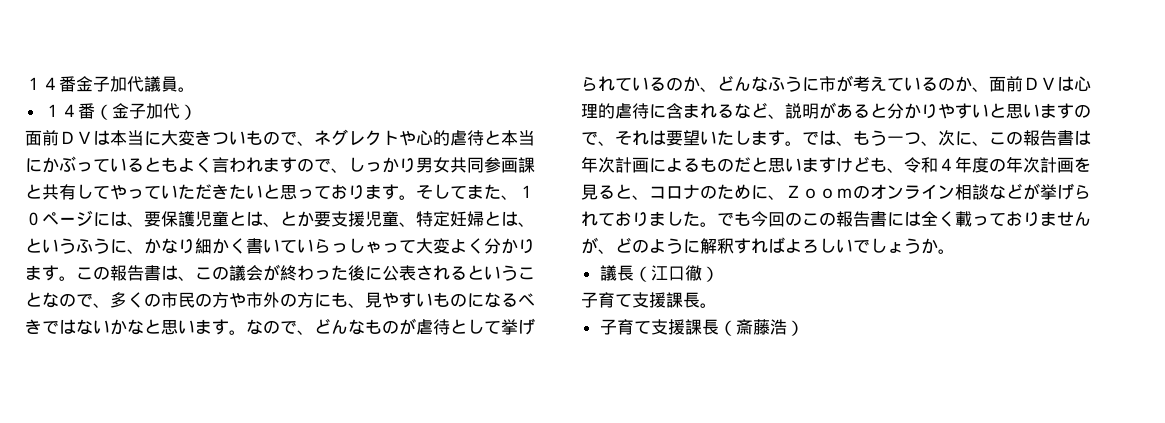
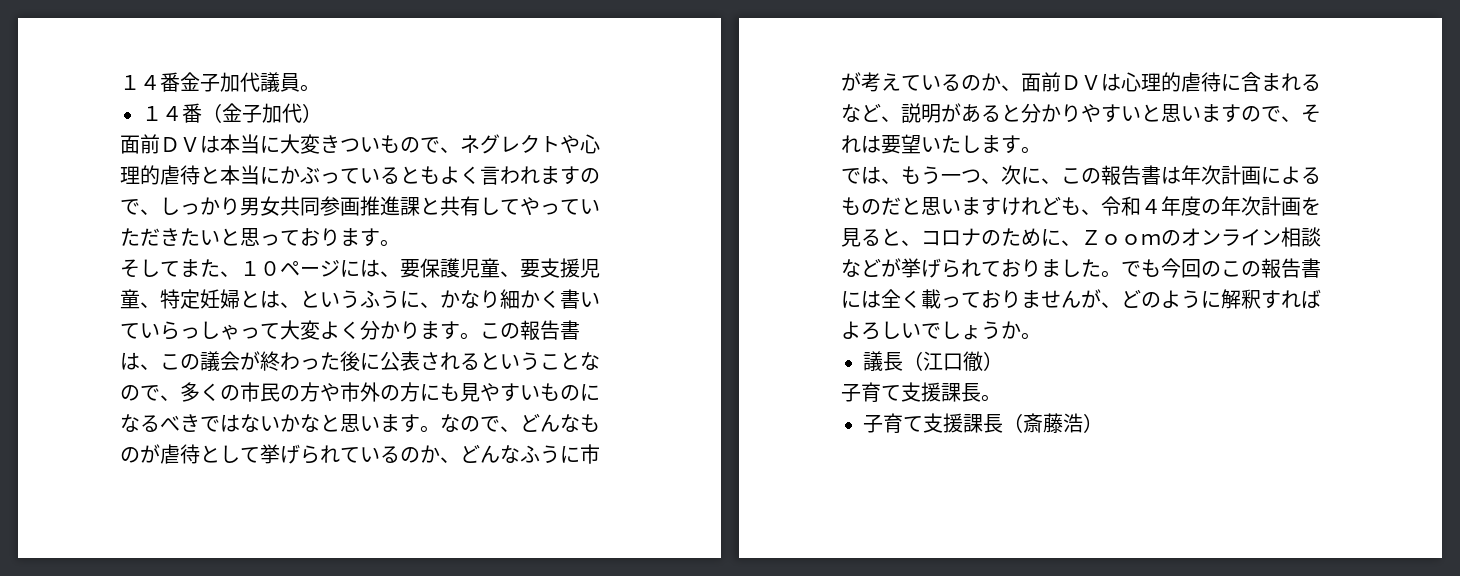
- 面前ＤＶは本当に大変きついもので、ネグレクトや心的虐待と本当にかぶっているともよく言われますので、しっかり男女共同参画課と共有してやっていただきたいと思っております。そしてまた、１０ページには、要保護児童とは、とか要支援児童、特定妊婦とは、というふうに、かなり細かく書いていらっしゃって大変よく分かります。
+ 面前ＤＶは本当に大変きついもので、ネグレクトや心理的虐待と本当にかぶっているともよく言われますので、しっかり男女共同参画推進課と共有してやっていただきたいと思っております。
+ そしてまた、１０ページには、要保護児童、要支援児童、特定妊婦とは、というふうに、かなり細かく書いていらっしゃって大変よく分かります。
- この報告書は、この議会が終わった後に公表されるということなので、多くの市民の方や市外の方にも、見やすいものになるべきではないかなと思います。
+ この報告書は、この議会が終わった後に公表されるということなので、多くの市民の方や市外の方にも見やすいものになるべきではないかなと思います。
- なので、どんなものが虐待として挙げられているのか、どんなふうに市が考えているのか、面前ＤＶは心理的虐待に含まれるなど、説明があると分かりやすいと思いますので、それは要望いたします。では、もう一つ、次に、この報告書は年次計画によるものだと思いますけども、令和４年度の年次計画を見ると、コロナのために、Ｚｏｏｍのオンライン相談などが挙げられておりました。
+ なので、どんなものが虐待として挙げられているのか、どんなふうに市が考えているのか、面前ＤＶは心理的虐待に含まれるなど、説明があると分かりやすいと思いますので、それは要望いたします。
+ では、もう一つ、次に、この報告書は年次計画によるものだと思いますけれども、令和４年度の年次計画を見ると、コロナのために、Ｚｏｏｍのオンライン相談などが挙げられておりました。

